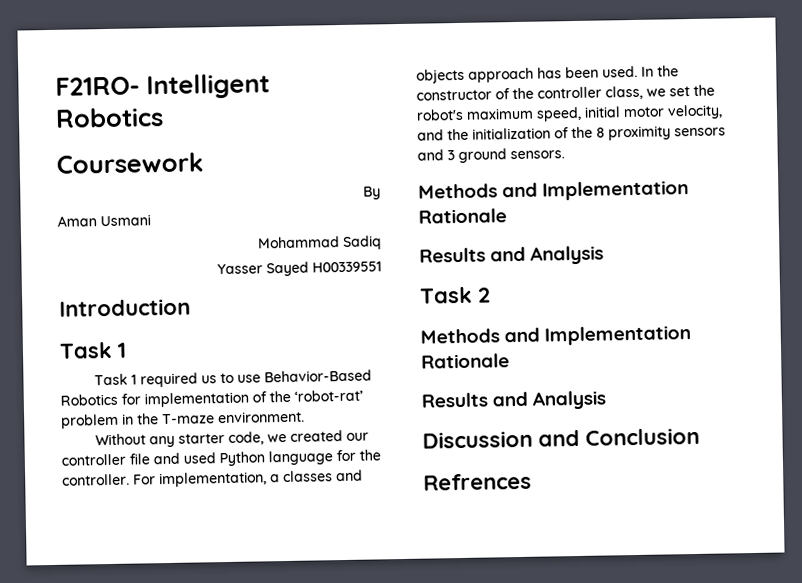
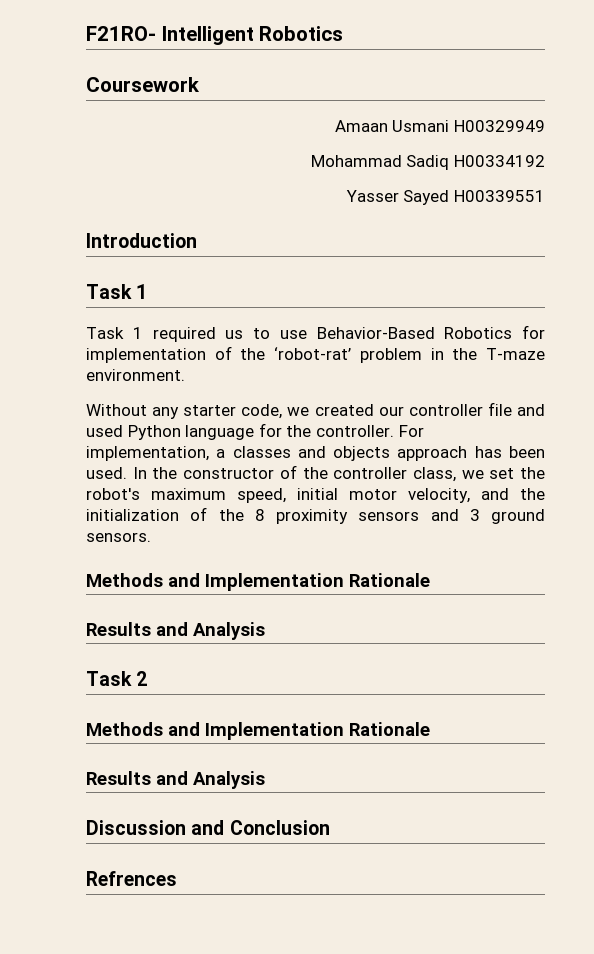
- By
- Aman Usmani
+ Amaan Usmani H00329949
- Mohammad Sadiq
+ Mohammad Sadiq H00334192

